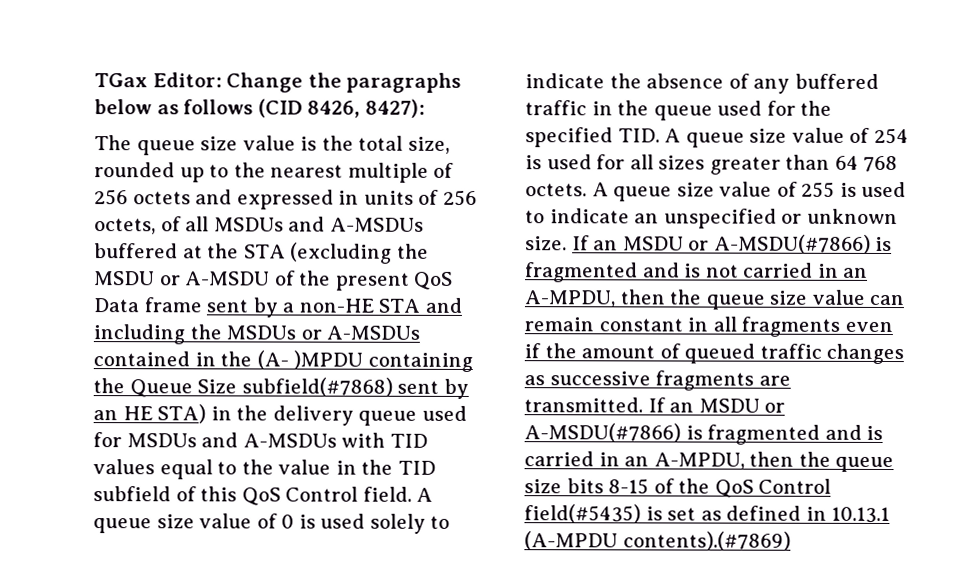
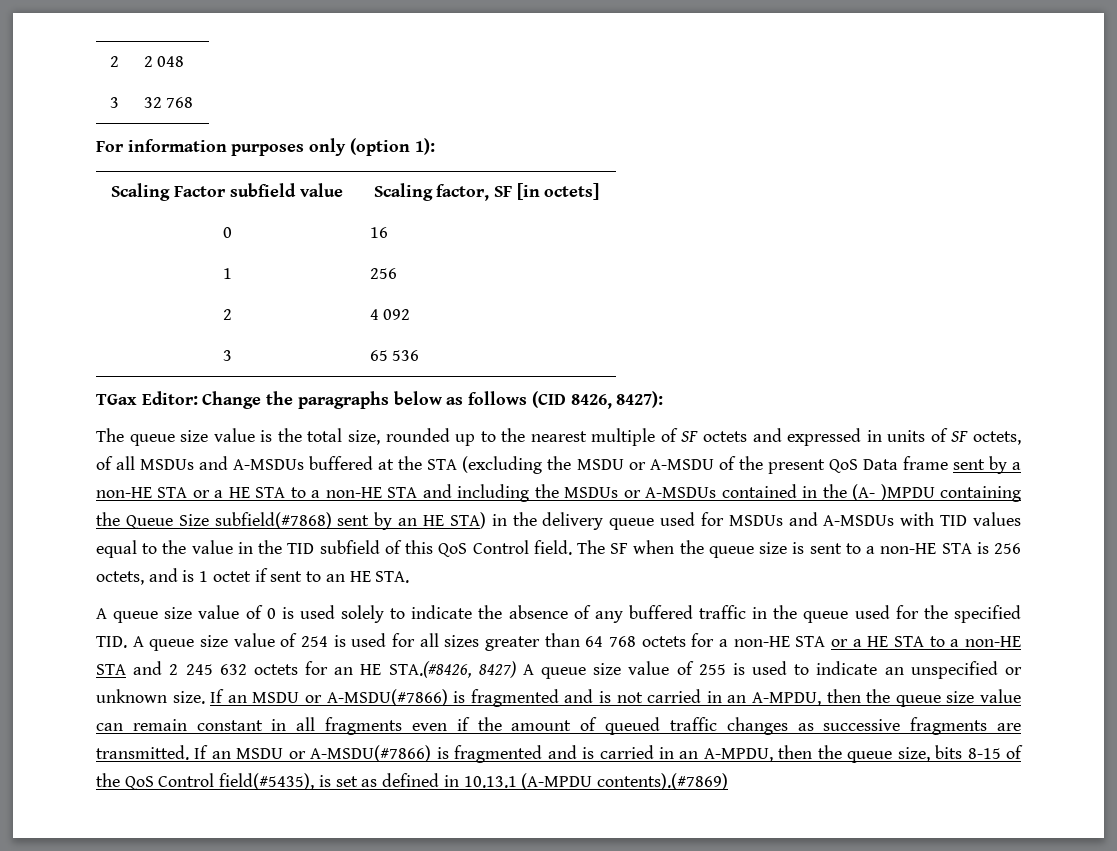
+ 2 | 2 048
+ 3 | 32 768
+ For information purposes only (option 1):
+ Scaling Factor subfield value | Scaling factor, SF [in octets]
+ 0 | 16
+ 1 | 256
+ 2 | 4 092
+ 3 | 65 536
- The queue size value is the total size, rounded up to the nearest multiple of 256 octets and expressed in units of 256 octets, of all MSDUs and A-MSDUs buffered at the STA (excluding the MSDU or A-MSDU of the present QoS Data frame sent by a non-HE STA and including the MSDUs or A-MSDUs contained in the (A- )MPDU containing the Queue Size subfield(#7868) sent by an HE STA) in the delivery queue used for MSDUs and A-MSDUs with TID values equal to the value in the TID subfield of this QoS Control field. A queue size value of 0 is used solely to indicate the absence of any buffered traffic in the queue used for the specified TID. A queue size value of 254 is used for all sizes greater than 64 768 octets. A queue size value of 255 is used to indicate an unspecified or unknown size.
+ The queue size value is the total size, rounded up to the nearest multiple of SF octets and expressed in units of SF octets, of all MSDUs and A-MSDUs buffered at the STA (excluding the MSDU or A-MSDU of the present QoS Data frame sent by a non-HE STA or a HE STA to a non-HE STA and including the MSDUs or A-MSDUs contained in the (A- )MPDU containing the Queue Size subfield(#7868) sent by an HE STA) in the delivery queue used for MSDUs and A-MSDUs with TID values equal to the value in the TID subfield of this QoS Control field. The SF when the queue size is sent to a non-HE STA is 256 octets, and is 1 octet if sent to an HE STA.
+ A queue size value of 0 is used solely to indicate the absence of any buffered traffic in the queue used for the specified TID. A queue size value of 254 is used for all sizes greater than 64 768 octets for a non-HE STA or a HE STA to a non-HE STA and 2 245 632 octets for an HE STA.(#8426, 8427) A queue size value of 255 is used to indicate an unspecified or unknown size.
- If an MSDU or A-MSDU(#7866) is fragmented and is carried in an A-MPDU, then the queue size bits 8-15 of the QoS Control field(#5435) is set as defined in 10.13.1 (A-MPDU contents).(#7869)
+ If an MSDU or A-MSDU(#7866) is fragmented and is carried in an A-MPDU, then the queue size, bits 8-15 of the QoS Control field(#5435), is set as defined in 10.13.1 (A-MPDU contents).(#7869)

